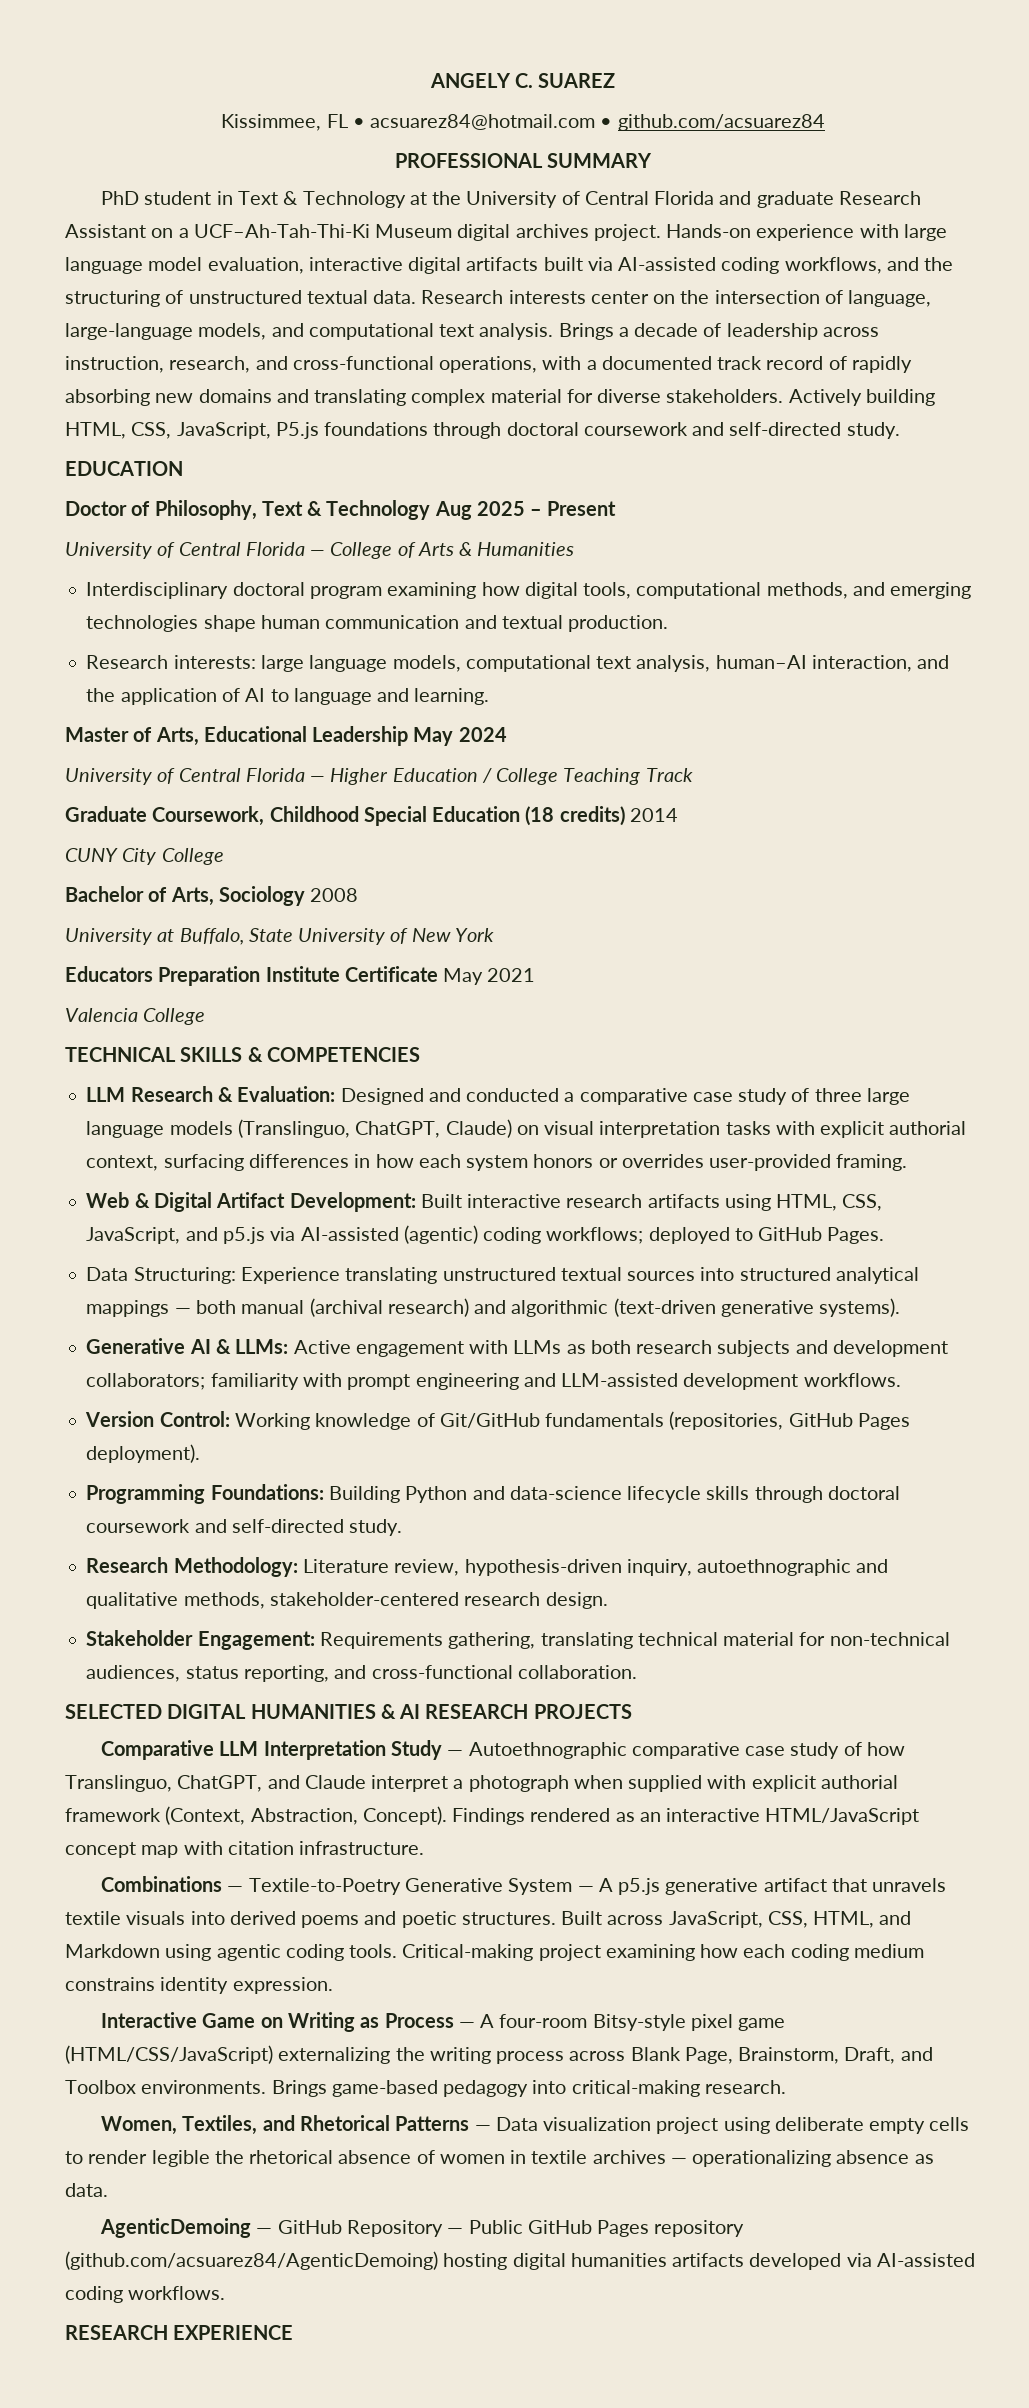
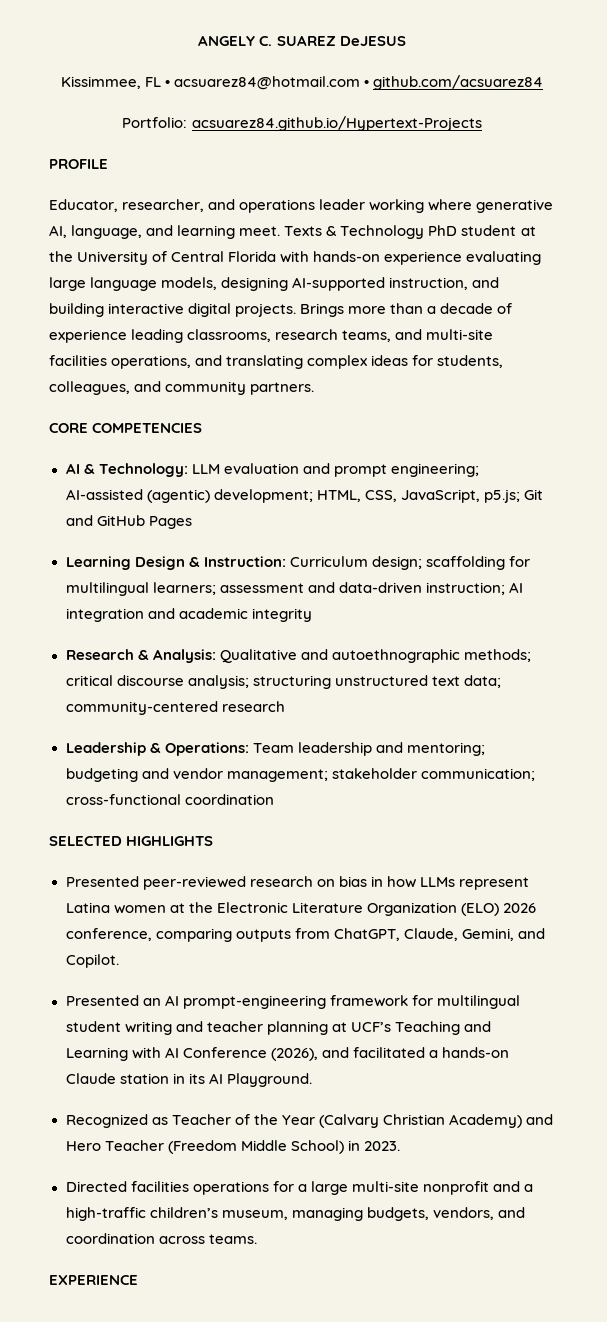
- ANGELY C. SUAREZ
+ ANGELY C. SUAREZ DeJESUS
- PROFESSIONAL SUMMARY
- PhD student in Text & Technology at the University of Central Florida and graduate Research Assistant on a UCF–Ah-Tah-Thi-Ki Museum digital archives project. Hands-on experience with large language model evaluation, interactive digital artifacts built via AI-assisted coding workflows, and the structuring of unstructured textual data. Research interests center on the intersection of language, large-language models, and computational text analysis. Brings a decade of leadership across instruction, research, and cross-functional operations, with a documented track record of rapidly absorbing new domains and translating complex material for diverse stakeholders. Actively building HTML, CSS, JavaScript, P5.js foundations through doctoral coursework and self-directed study.
- EDUCATION
- Doctor of Philosophy, Text & Technology Aug 2025 – Present
- University of Central Florida — College of Arts & Humanities
- Interdisciplinary doctoral program examining how digital tools, computational methods, and emerging technologies shape human communication and textual production.
- Research interests: large language models, computational text analysis, human–AI interaction, and the application of AI to language and learning.
- Master of Arts, Educational Leadership May 2024
- University of Central Florida — Higher Education / College Teaching Track
- Graduate Coursework, Childhood Special Education (18 credits) 2014
- CUNY City College
- Bachelor of Arts, Sociology 2008
- University at Buffalo, State University of New York
- Educators Preparation Institute Certificate May 2021
- Valencia College
- TECHNICAL SKILLS & COMPETENCIES
- LLM Research & Evaluation: Designed and conducted a comparative case study of three large language models (Translinguo, ChatGPT, Claude) on visual interpretation tasks with explicit authorial context, surfacing differences in how each system honors or overrides user-provided framing.
- Web & Digital Artifact Development: Built interactive research artifacts using HTML, CSS, JavaScript, and p5.js via AI-assisted (agentic) coding workflows; deployed to GitHub Pages.
- Data Structuring: Experience translating unstructured textual sources into structured analytical mappings — both manual (archival research) and algorithmic (text-driven generative systems).
- Generative AI & LLMs: Active engagement with LLMs as both research subjects and development collaborators; familiarity with prompt engineering and LLM-assisted development workflows.
- Version Control: Working knowledge of Git/GitHub fundamentals (repositories, GitHub Pages deployment).
- Programming Foundations: Building Python and data-science lifecycle skills through doctoral coursework and self-directed study.
- Research Methodology: Literature review, hypothesis-driven inquiry, autoethnographic and qualitative methods, stakeholder-centered research design.
- Stakeholder Engagement: Requirements gathering, translating technical material for non-technical audiences, status reporting, and cross-functional collaboration.
- SELECTED DIGITAL HUMANITIES & AI RESEARCH PROJECTS
- Comparative LLM Interpretation Study — Autoethnographic comparative case study of how Translinguo, ChatGPT, and Claude interpret a photograph when supplied with explicit authorial framework (Context, Abstraction, Concept). Findings rendered as an interactive HTML/JavaScript concept map with citation infrastructure.
- Combinations — Textile-to-Poetry Generative System — A p5.js generative artifact that unravels textile visuals into derived poems and poetic structures. Built across JavaScript, CSS, HTML, and Markdown using agentic coding tools. Critical-making project examining how each coding medium constrains identity expression.
- Interactive Game on Writing as Process — A four-room Bitsy-style pixel game (HTML/CSS/JavaScript) externalizing the writing process across Blank Page, Brainstorm, Draft, and Toolbox environments. Brings game-based pedagogy into critical-making research.
- Women, Textiles, and Rhetorical Patterns — Data visualization project using deliberate empty cells to render legible the rhetorical absence of women in textile archives — operationalizing absence as data.
- AgenticDemoing — GitHub Repository — Public GitHub Pages repository (github.com/acsuarez84/AgenticDemoing) hosting digital humanities artifacts developed via AI-assisted coding workflows.
- RESEARCH EXPERIENCE
+ Portfolio: acsuarez84.github.io/Hypertext-Projects
+ PROFILE
+ Educator, researcher, and operations leader working where generative AI, language, and learning meet. Texts & Technology PhD student at the University of Central Florida with hands-on experience evaluating large language models, designing AI-supported instruction, and building interactive digital projects. Brings more than a decade of experience leading classrooms, research teams, and multi-site facilities operations, and translating complex ideas for students, colleagues, and community partners.
+ CORE COMPETENCIES
+ AI & Technology: LLM evaluation and prompt engineering; AI-assisted (agentic) development; HTML, CSS, JavaScript, p5.js; Git and GitHub Pages
+ Learning Design & Instruction: Curriculum design; scaffolding for multilingual learners; assessment and data-driven instruction; AI integration and academic integrity
+ Research & Analysis: Qualitative and autoethnographic methods; critical discourse analysis; structuring unstructured text data; community-centered research
+ Leadership & Operations: Team leadership and mentoring; budgeting and vendor management; stakeholder communication; cross-functional coordination
+ SELECTED HIGHLIGHTS
+ Presented peer-reviewed research on bias in how LLMs represent Latina women at the Electronic Literature Organization (ELO) 2026 conference, comparing outputs from ChatGPT, Claude, Gemini, and Copilot.
+ Presented an AI prompt-engineering framework for multilingual student writing and teacher planning at UCF’s Teaching and Learning with AI Conference (2026), and facilitated a hands-on Claude station in its AI Playground.
+ Recognized as Teacher of the Year (Calvary Christian Academy) and Hero Teacher (Freedom Middle School) in 2023.
+ Directed facilities operations for a large multi-site nonprofit and a high-traffic children’s museum, managing budgets, vendors, and coordination across teams.
+ EXPERIENCE

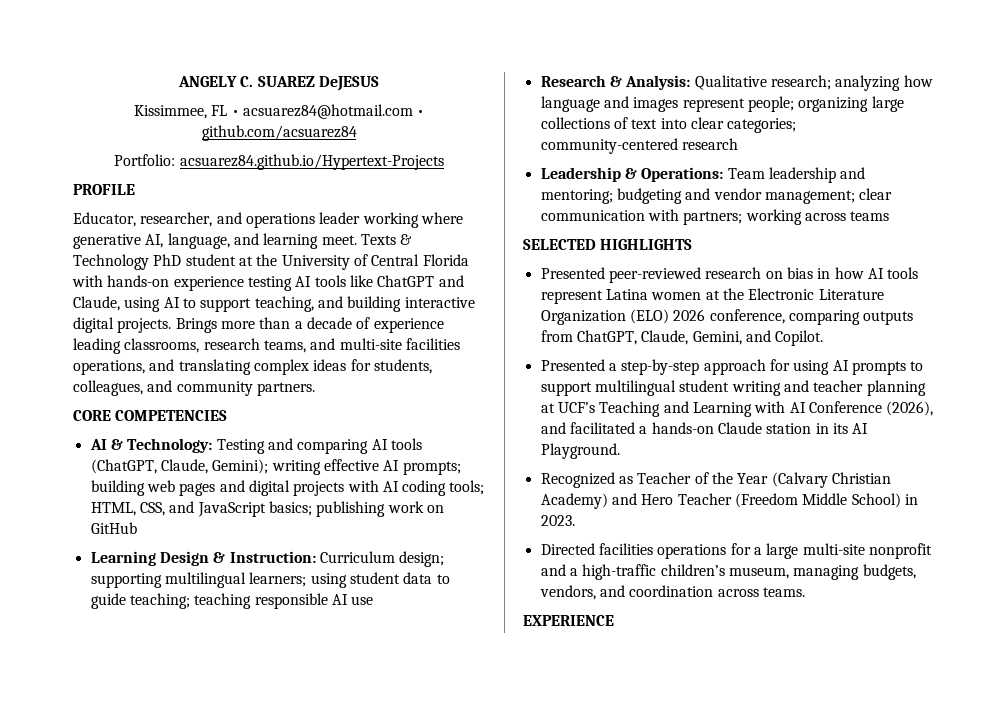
- Texts & Technology PhD student at the University of Central Florida with hands-on experience evaluating large language models, designing AI-supported instruction, and building interactive digital projects.
+ Texts & Technology PhD student at the University of Central Florida with hands-on experience testing AI tools like ChatGPT and Claude, using AI to support teaching, and building interactive digital projects.
- AI & Technology: LLM evaluation and prompt engineering; AI-assisted (agentic) development; HTML, CSS, JavaScript, p5.js; Git and GitHub Pages
+ AI & Technology: Testing and comparing AI tools (ChatGPT, Claude, Gemini); writing effective AI prompts; building web pages and digital projects with AI coding tools; HTML, CSS, and JavaScript basics; publishing work on GitHub
- Learning Design & Instruction: Curriculum design; scaffolding for multilingual learners; assessment and data-driven instruction; AI integration and academic integrity
- Research & Analysis: Qualitative and autoethnographic methods; critical discourse analysis; structuring unstructured text data; community-centered research
+ Learning Design & Instruction: Curriculum design; supporting multilingual learners; using student data to guide teaching; teaching responsible AI use
+ Research & Analysis: Qualitative research; analyzing how language and images represent people; organizing large collections of text into clear categories; community-centered research
- Leadership & Operations: Team leadership and mentoring; budgeting and vendor management; stakeholder communication; cross-functional coordination
+ Leadership & Operations: Team leadership and mentoring; budgeting and vendor management; clear communication with partners; working across teams
- Presented peer-reviewed research on bias in how LLMs represent Latina women at the Electronic Literature Organization (ELO) 2026 conference, comparing outputs from ChatGPT, Claude, Gemini, and Copilot.
+ Presented peer-reviewed research on bias in how AI tools represent Latina women at the Electronic Literature Organization (ELO) 2026 conference, comparing outputs from ChatGPT, Claude, Gemini, and Copilot.
- Presented an AI prompt-engineering framework for multilingual student writing and teacher planning at UCF’s Teaching and Learning with AI Conference (2026), and facilitated a hands-on Claude station in its AI Playground.
+ Presented a step-by-step approach for using AI prompts to support multilingual student writing and teacher planning at UCF’s Teaching and Learning with AI Conference (2026), and facilitated a hands-on Claude station in its AI Playground.

